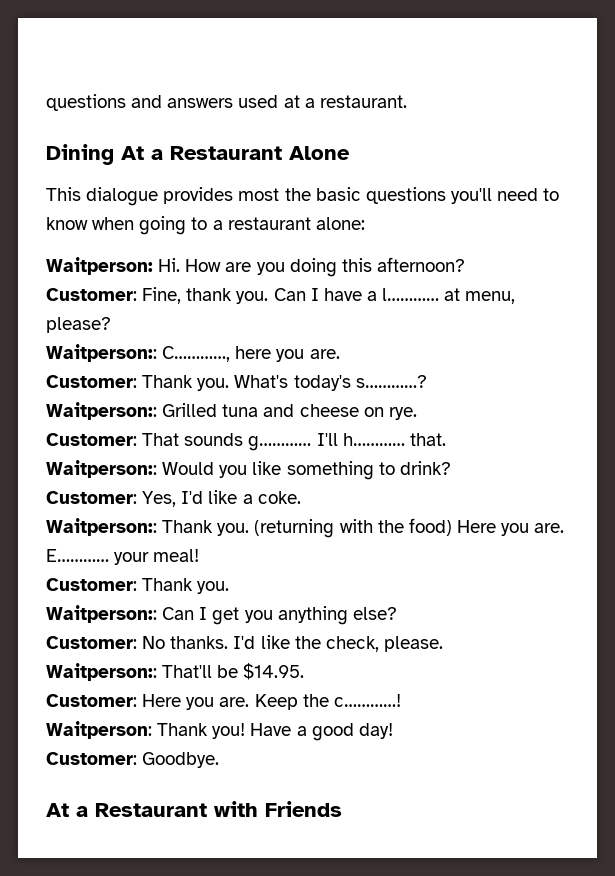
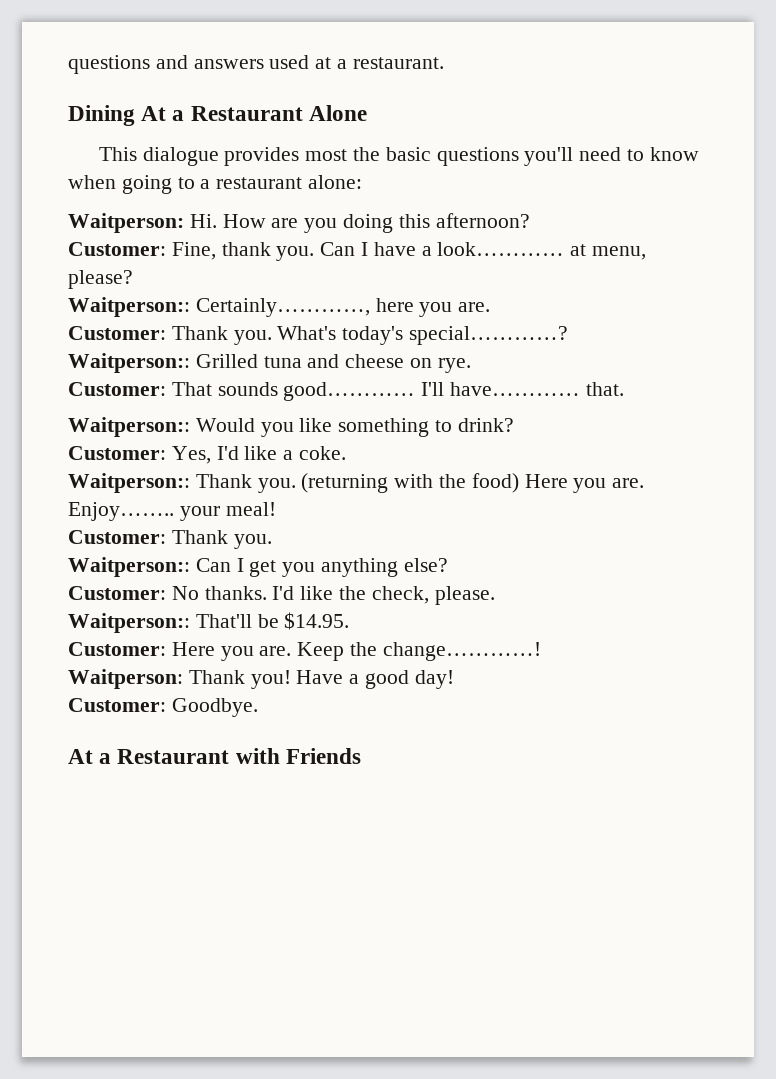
- Can I have a l………… at menu, please?
+ Can I have a look………… at menu, please?
- Waitperson:: C…………, here you are.
+ Waitperson:: Certainly…………, here you are.
- What's today's s…………?
+ What's today's special…………?
- Customer: That sounds g………… I'll h………… that.
+ Customer: That sounds good………… I'll have………… that.
- E………… your meal!
+ Enjoy…….. your meal!
- Keep the c…………!
+ Keep the change…………!

